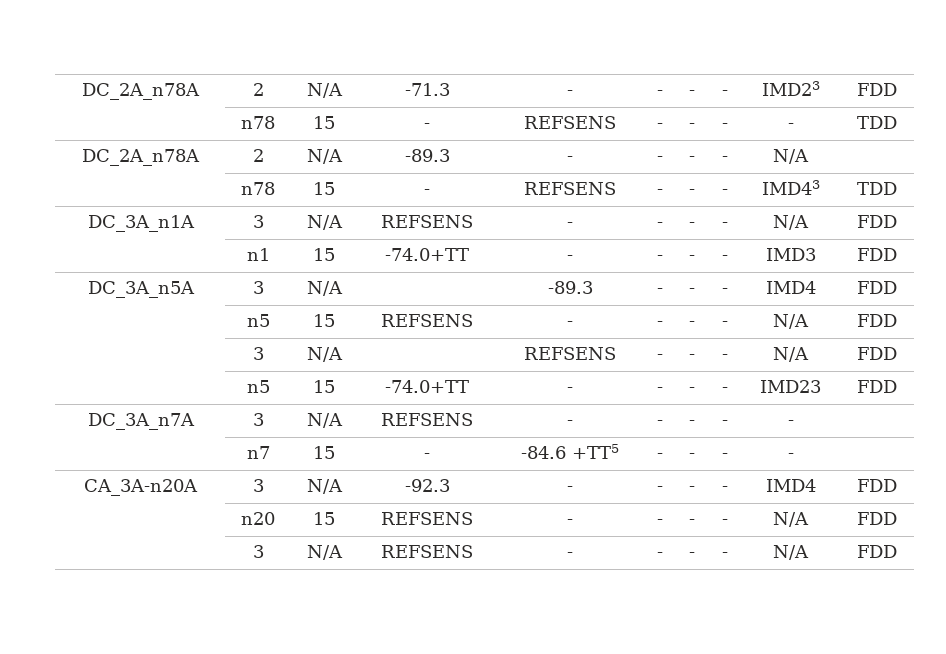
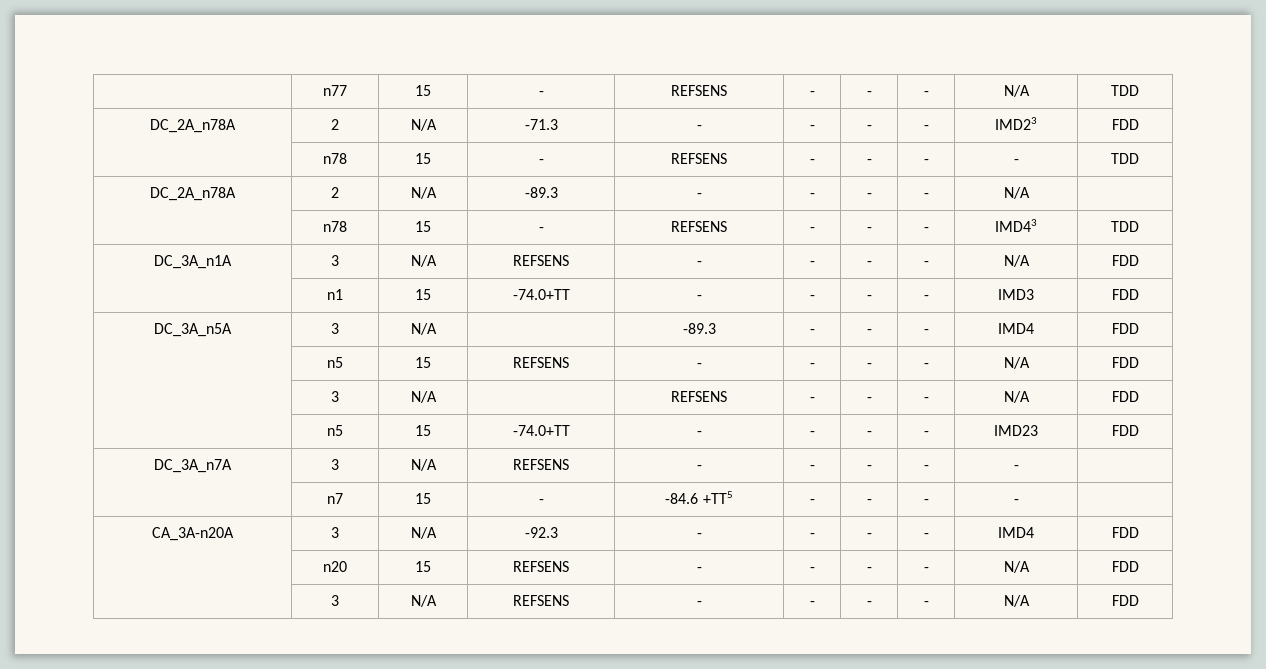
+ | n77 | 15 | - | REFSENS | - | - | - | N/A | TDD

